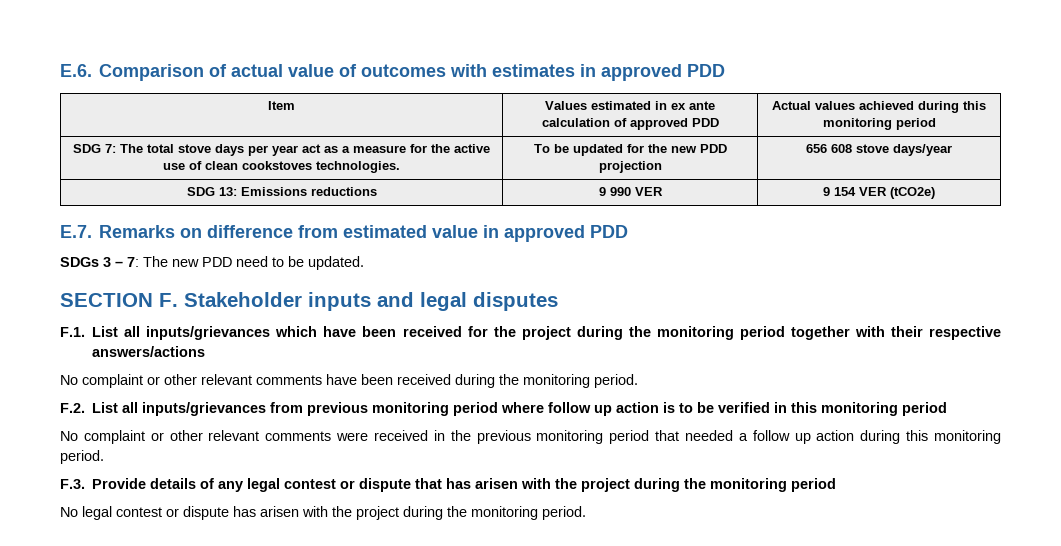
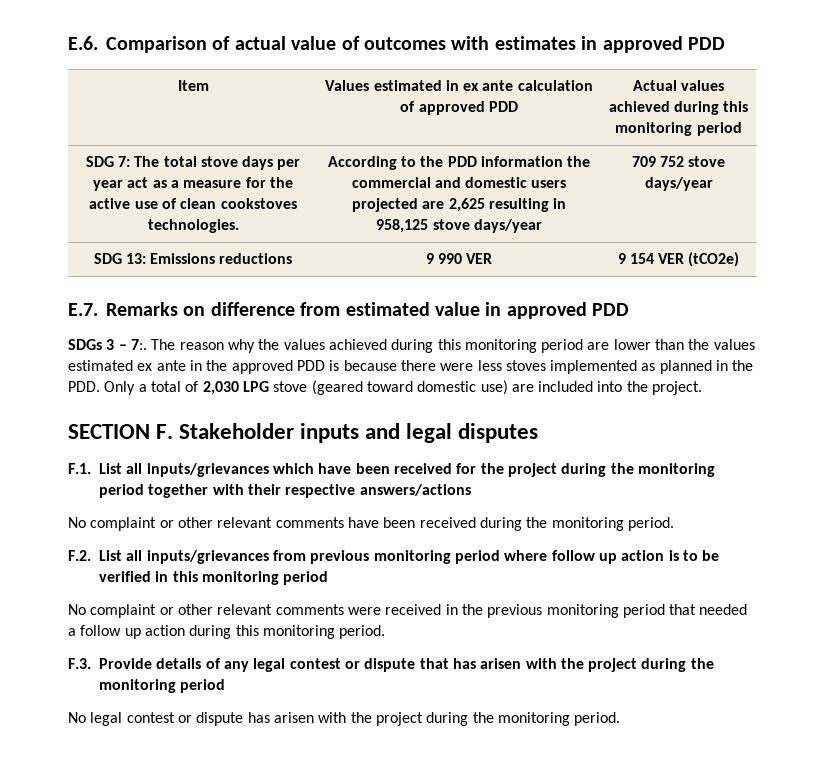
- To be updated for the new PDD projection | 656 608 stove days/year
+ According to the PDD information the commercial and domestic users projected are 2,625 resulting in 958,125 stove days/year | 709 752 stove days/year
- SDGs 3 – 7: The new PDD need to be updated.
+ SDGs 3 – 7:. The reason why the values achieved during this monitoring period are lower than the values estimated ex ante in the approved PDD is because there were less stoves implemented as planned in the PDD. Only a total of 2,030 LPG stove (geared toward domestic use) are included into the project.

